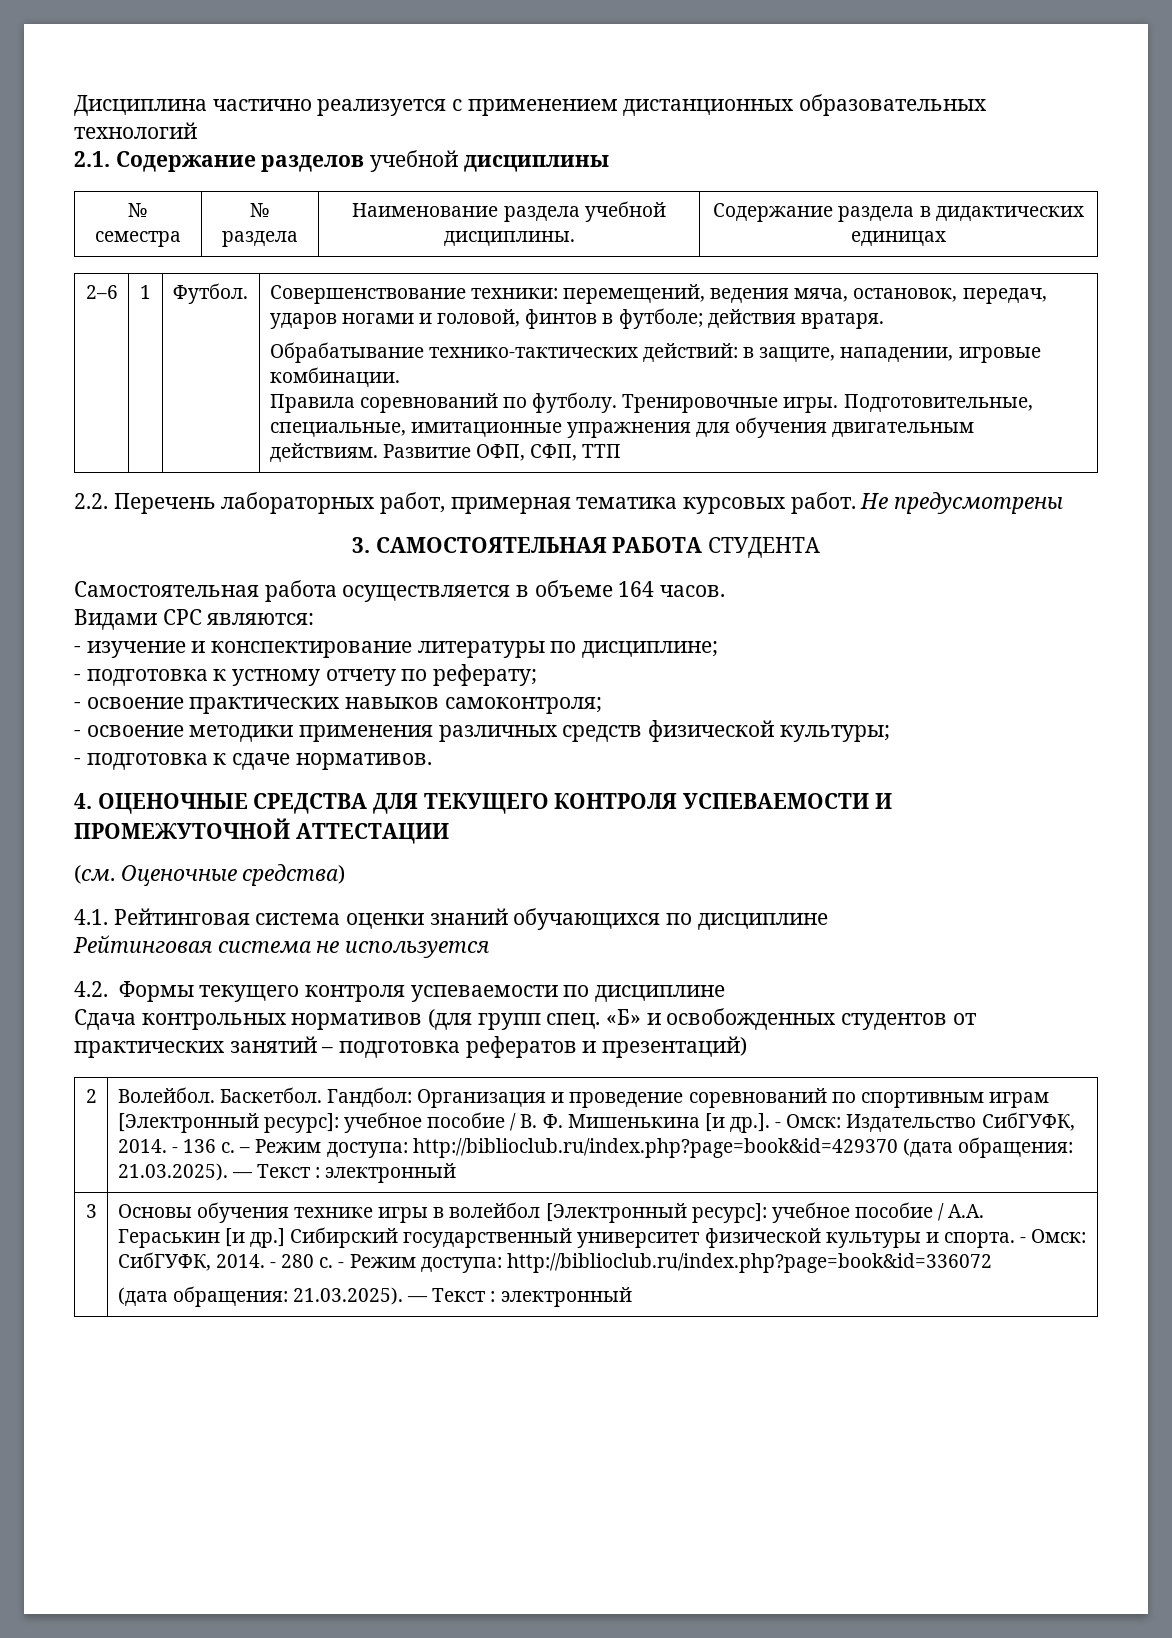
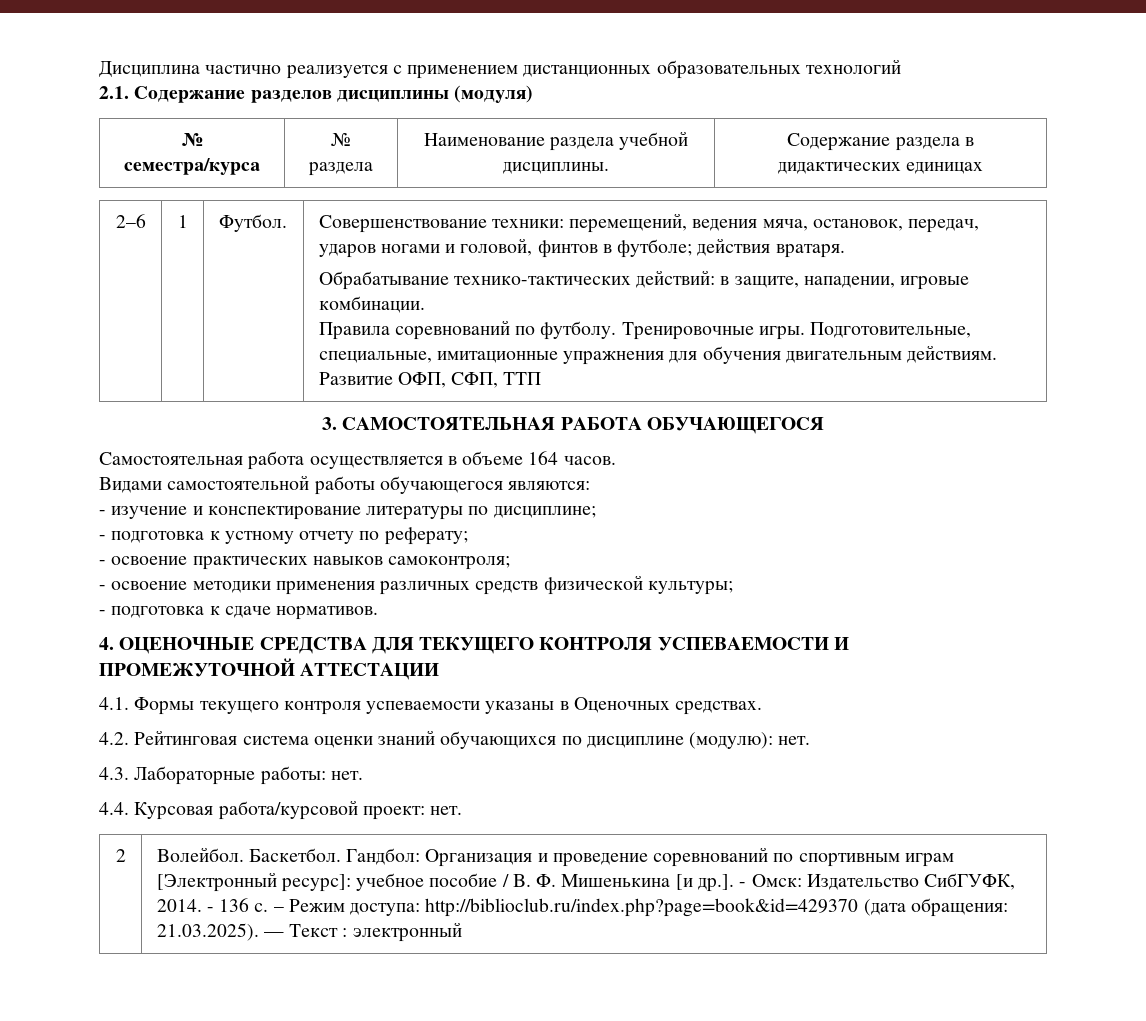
- 2.1. Содержание разделов учебной дисциплины
- № семестра | № раздела | Наименование раздела учебной дисциплины. | Содержание раздела в дидактических единицах
+ 2.1. Содержание разделов дисциплины (модуля)
+ № семестра/курса | № раздела | Наименование раздела учебной дисциплины. | Содержание раздела в дидактических единицах
- 2.2. Перечень лабораторных работ, примерная тематика курсовых работ. Не предусмотрены
- 3. САМОСТОЯТЕЛЬНАЯ РАБОТА СТУДЕНТА
+ 3. САМОСТОЯТЕЛЬНАЯ РАБОТА ОБУЧАЮЩЕГОСЯ
- Видами СРС являются:
+ Видами самостоятельной работы обучающегося являются:
- (см. Оценочные средства)
- 4.1. Рейтинговая система оценки знаний обучающихся по дисциплине
- Рейтинговая система не используется
- 4.2. Формы текущего контроля успеваемости по дисциплине
- Сдача контрольных нормативов (для групп спец. «Б» и освобожденных студентов от практических занятий – подготовка рефератов и презентаций)
+ 4.1. Формы текущего контроля успеваемости указаны в Оценочных средствах.
+ 4.2. Рейтинговая система оценки знаний обучающихся по дисциплине (модулю): нет.
+ 4.3. Лабораторные работы: нет.
+ 4.4. Курсовая работа/курсовой проект: нет.
- 3 | Основы обучения технике игры в волейбол [Электронный ресурс]: учебное пособие / А.А. Гераськин [и др.] Сибирский государственный университет физической культуры и спорта. - Омск: СибГУФК, 2014. - 280 с. - Режим доступа: http://biblioclub.ru/index.php?page=book&id=336072
- (дата обращения: 21.03.2025). — Текст : электронный

